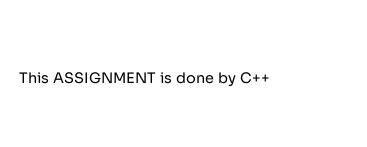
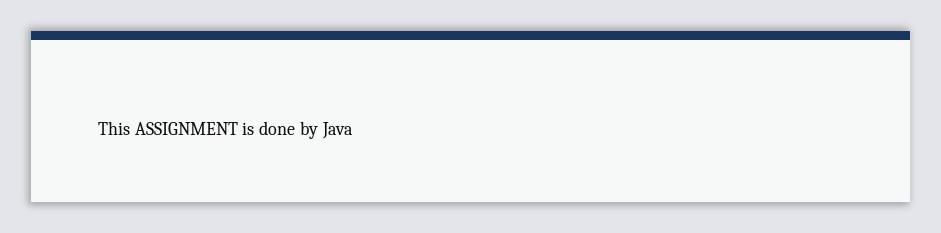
- This ASSIGNMENT is done by C++
+ This ASSIGNMENT is done by Java

